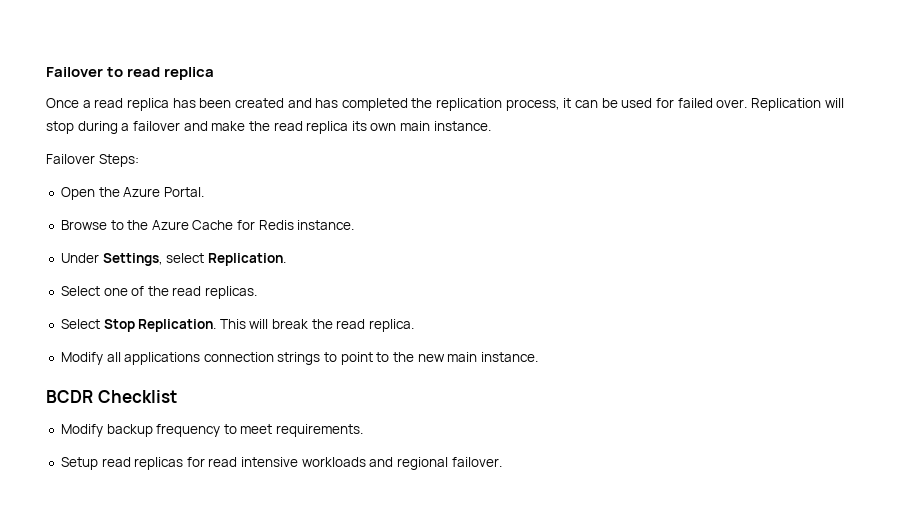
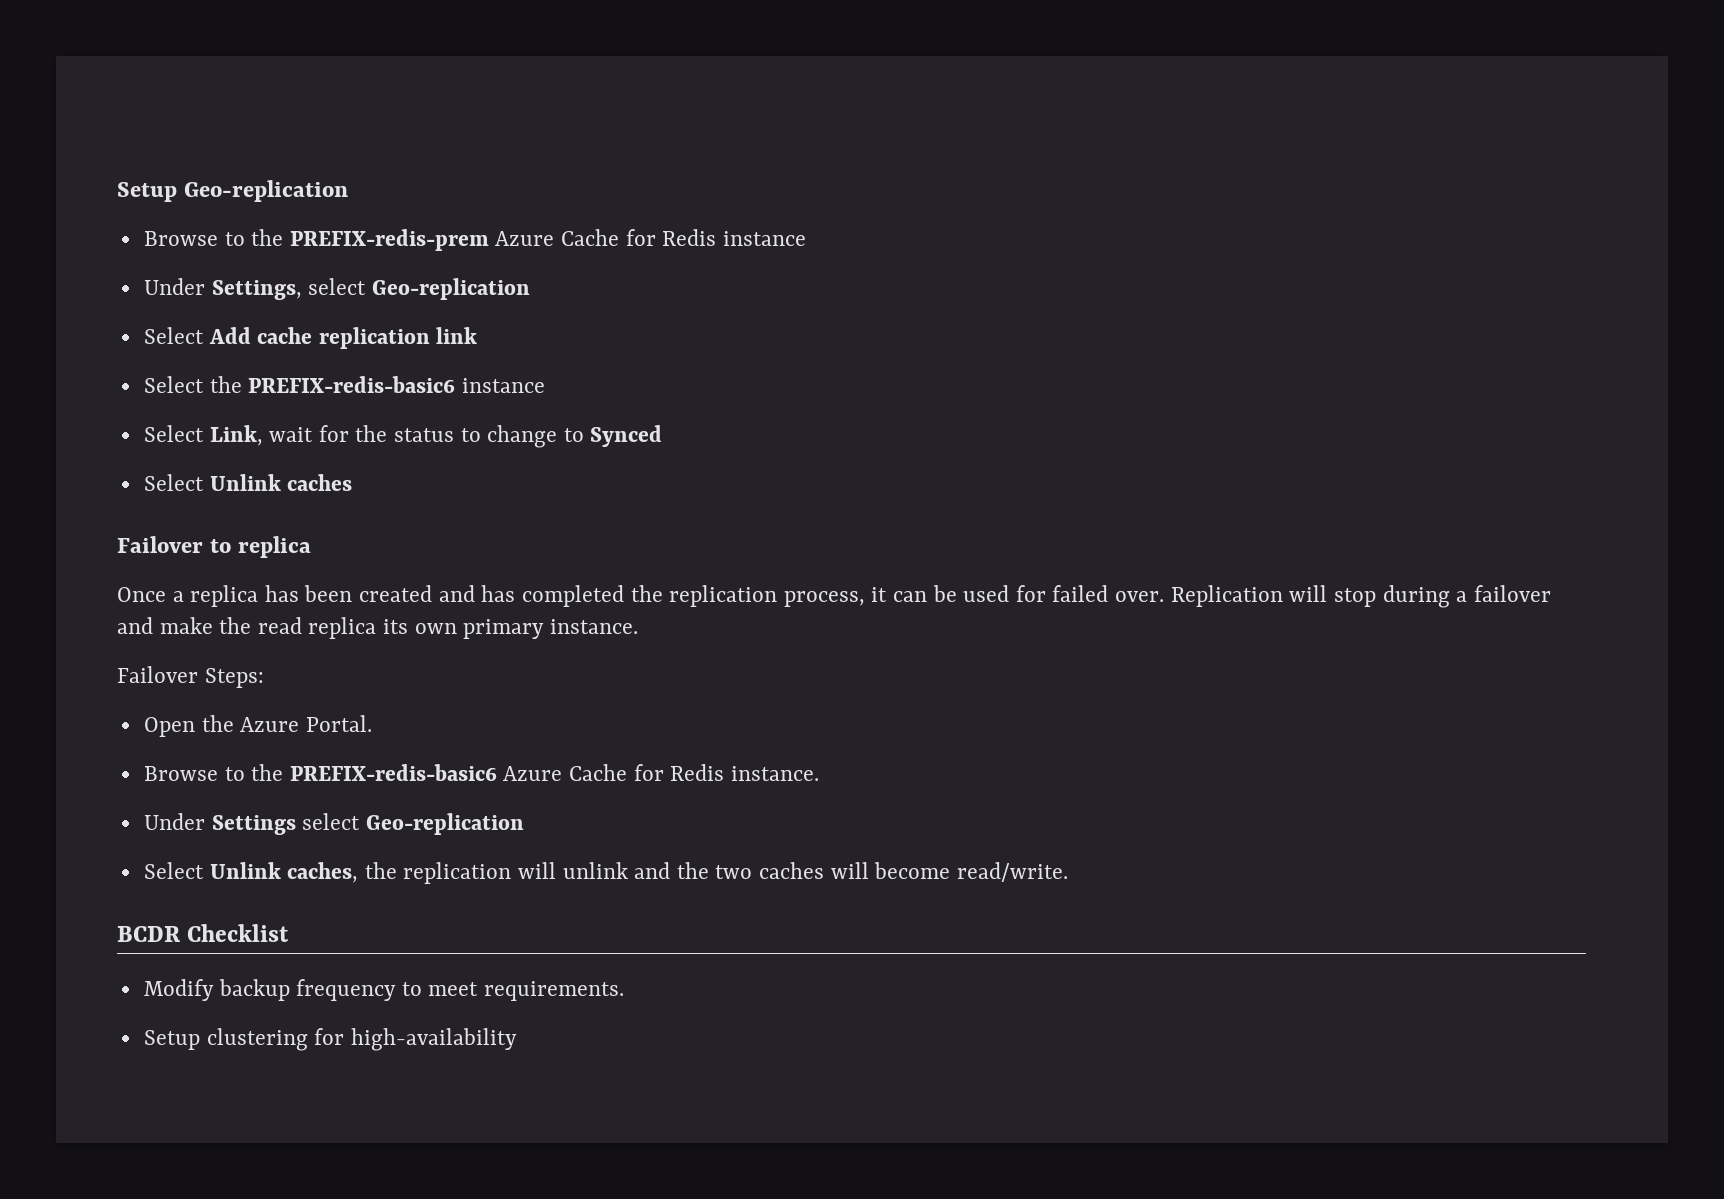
+ Setup Geo-replication
+ Browse to the PREFIX-redis-prem Azure Cache for Redis instance
+ Under Settings, select Geo-replication
+ Select Add cache replication link
+ Select the PREFIX-redis-basic6 instance
+ Select Link, wait for the status to change to Synced
+ Select Unlink caches
- Failover to read replica
+ Failover to replica
- Once a read replica has been created and has completed the replication process, it can be used for failed over.
+ Once a replica has been created and has completed the replication process, it can be used for failed over.
- Replication will stop during a failover and make the read replica its own main instance.
+ Replication will stop during a failover and make the read replica its own primary instance.
- Browse to the Azure Cache for Redis instance.
+ Browse to the PREFIX-redis-basic6 Azure Cache for Redis instance.
- Under Settings, select Replication.
- Select one of the read replicas.
- Select Stop Replication. This will break the read replica.
- Modify all applications connection strings to point to the new main instance.
+ Under Settings select Geo-replication
+ Select Unlink caches, the replication will unlink and the two caches will become read/write.
- Setup read replicas for read intensive workloads and regional failover.
+ Setup clustering for high-availability

